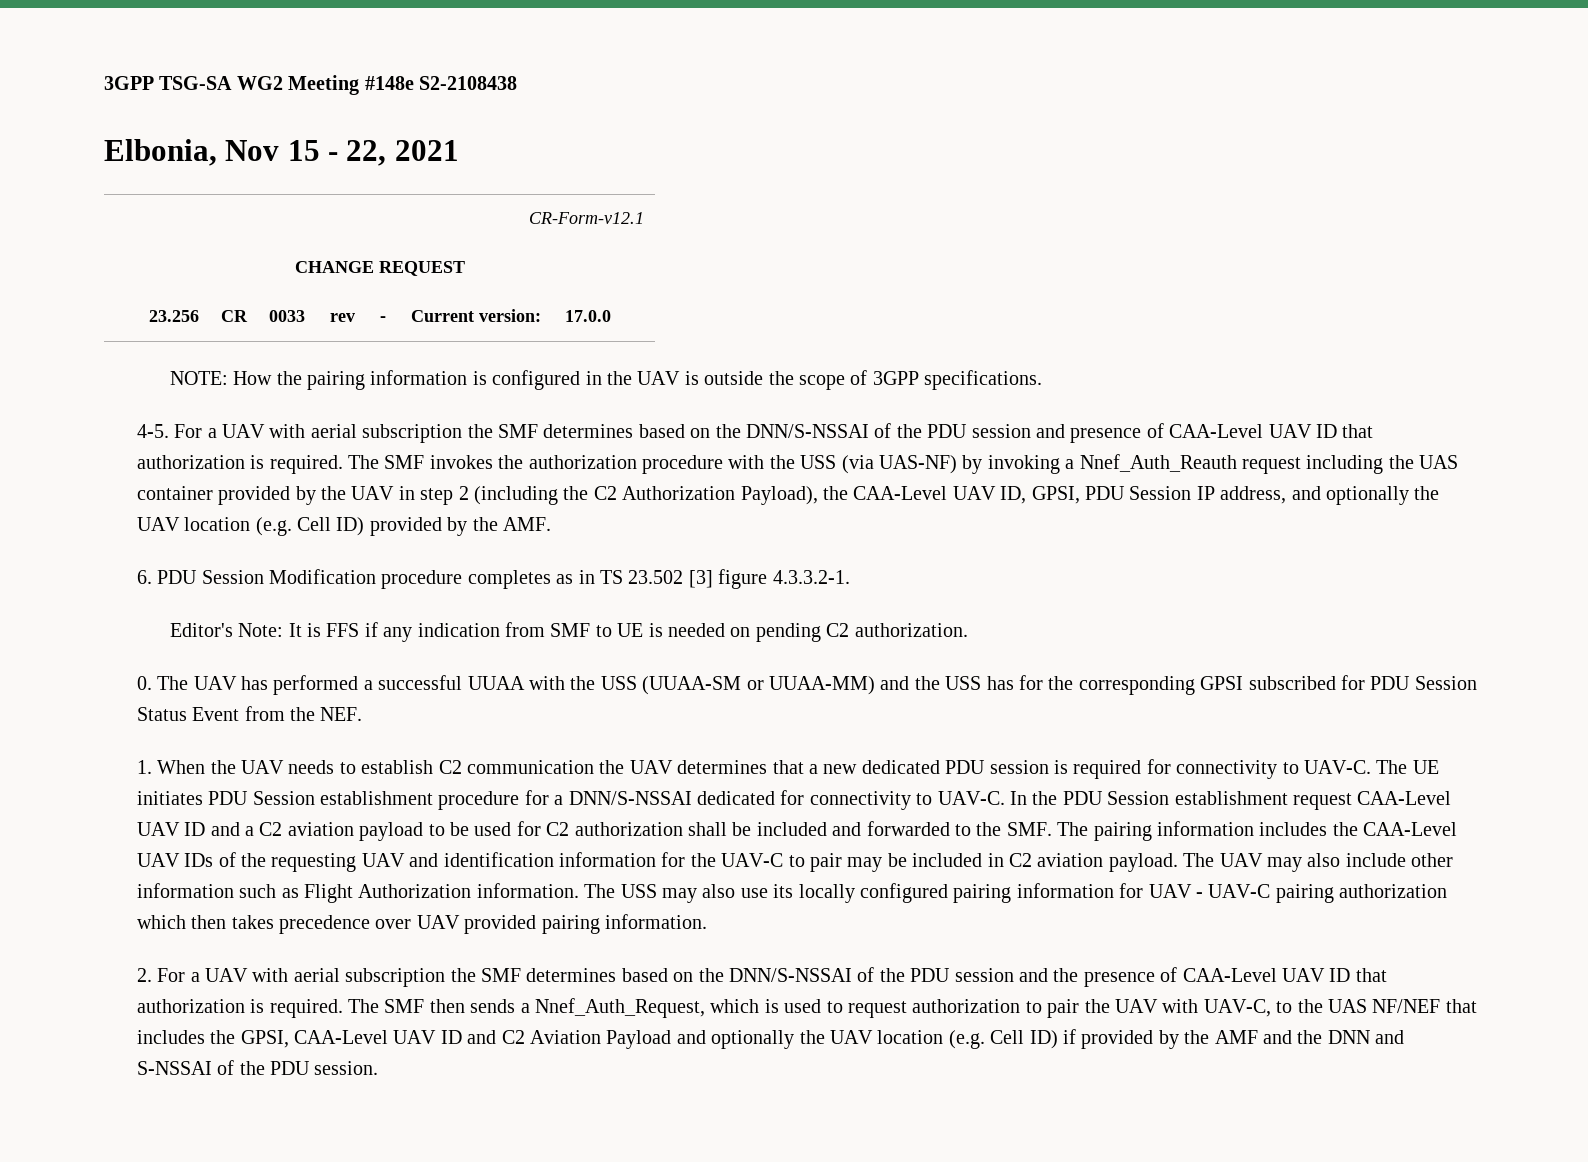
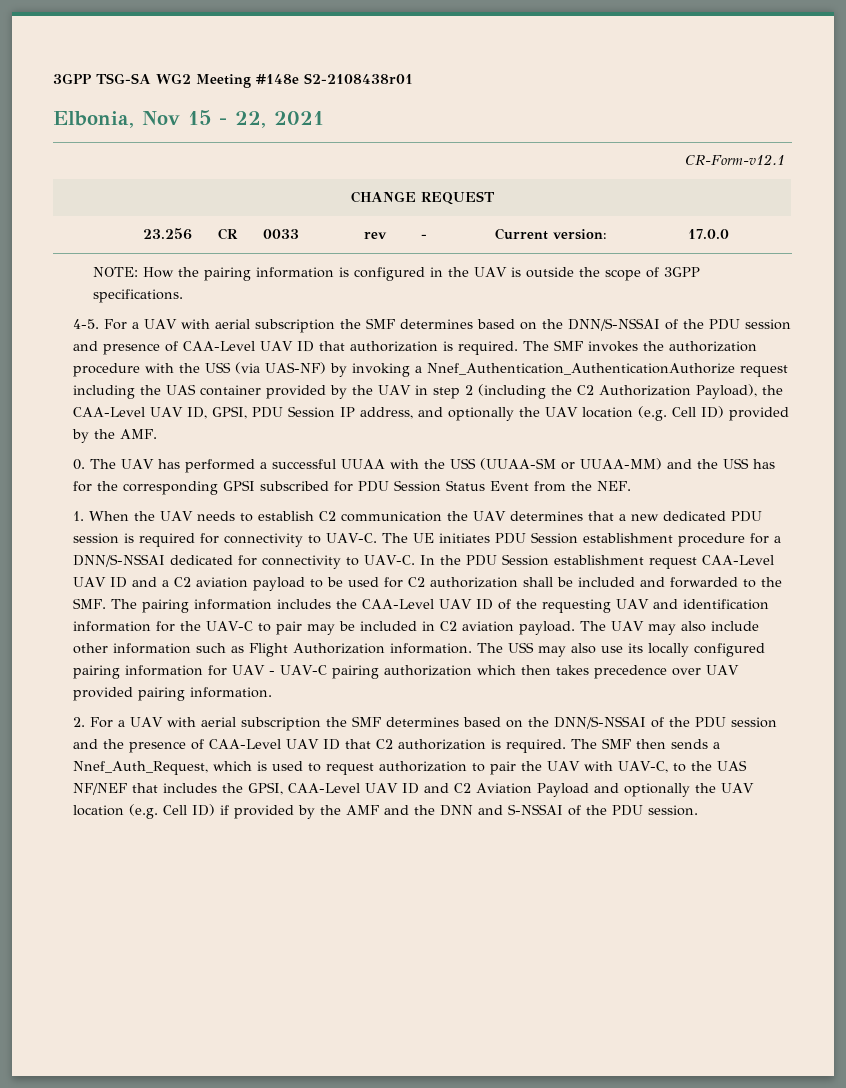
- 3GPP TSG-SA WG2 Meeting #148e S2-2108438
+ 3GPP TSG-SA WG2 Meeting #148e S2-2108438r01
- The SMF invokes the authorization procedure with the USS (via UAS-NF) by invoking a Nnef_Auth_Reauth request including the UAS container provided by the UAV in step 2 (including the C2 Authorization Payload), the CAA-Level UAV ID, GPSI, PDU Session IP address, and optionally the UAV location (e.g. Cell ID) provided by the AMF.
+ The SMF invokes the authorization procedure with the USS (via UAS-NF) by invoking a Nnef_Authentication_AuthenticationAuthorize request including the UAS container provided by the UAV in step 2 (including the C2 Authorization Payload), the CAA-Level UAV ID, GPSI, PDU Session IP address, and optionally the UAV location (e.g. Cell ID) provided by the AMF.
- 6. PDU Session Modification procedure completes as in TS 23.502 [3] figure 4.3.3.2-1.
- Editor's Note: It is FFS if any indication from SMF to UE is needed on pending C2 authorization.
- In the PDU Session establishment request CAA-Level UAV ID and a C2 aviation payload to be used for C2 authorization shall be included and forwarded to the SMF. The pairing information includes the CAA-Level UAV IDs of the requesting UAV and identification information for the UAV-C to pair may be included in C2 aviation payload.
+ In the PDU Session establishment request CAA-Level UAV ID and a C2 aviation payload to be used for C2 authorization shall be included and forwarded to the SMF. The pairing information includes the CAA-Level UAV ID of the requesting UAV and identification information for the UAV-C to pair may be included in C2 aviation payload.
- 2. For a UAV with aerial subscription the SMF determines based on the DNN/S-NSSAI of the PDU session and the presence of CAA-Level UAV ID that authorization is required.
+ 2. For a UAV with aerial subscription the SMF determines based on the DNN/S-NSSAI of the PDU session and the presence of CAA-Level UAV ID that C2 authorization is required.

